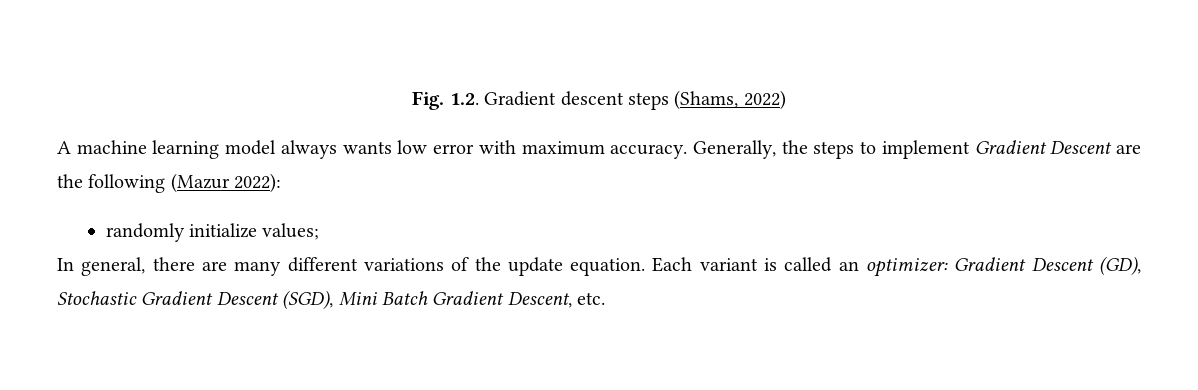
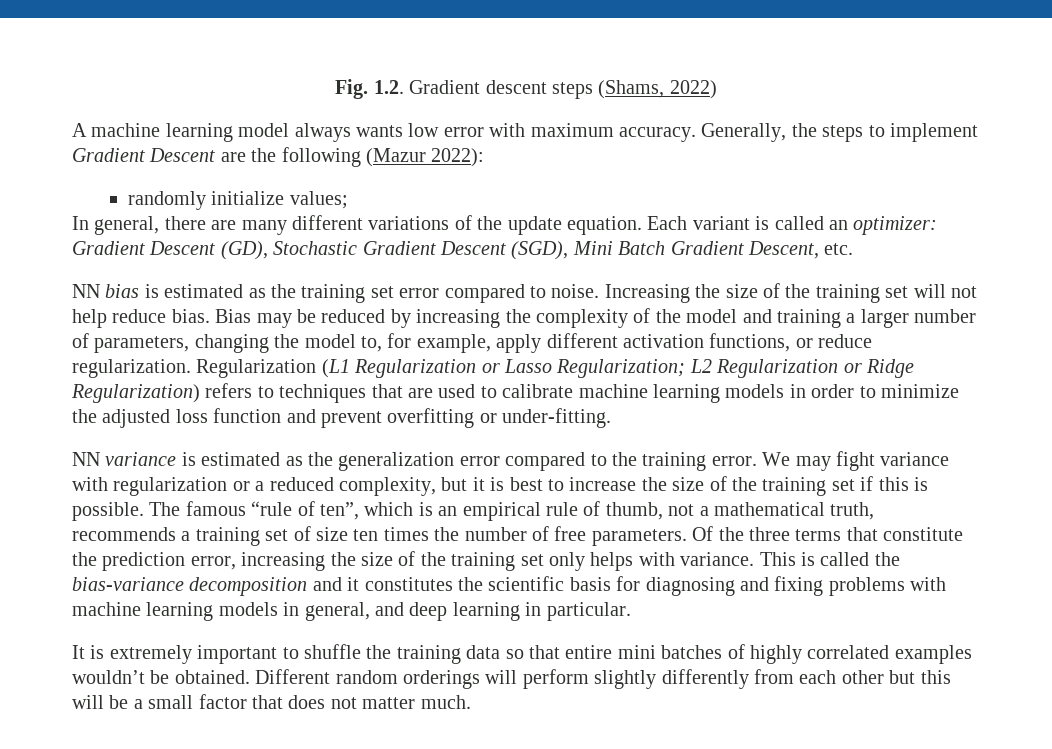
+ NN bias is estimated as the training set error compared to noise. Increasing the size of the training set will not help reduce bias. Bias may be reduced by increasing the complexity of the model and training a larger number of parameters, changing the model to, for example, apply different activation functions, or reduce regularization. Regularization (L1 Regularization or Lasso Regularization; L2 Regularization or Ridge Regularization) refers to techniques that are used to calibrate machine learning models in order to minimize the adjusted loss function and prevent overfitting or under-fitting.
+ NN variance is estimated as the generalization error compared to the training error. We may fight variance with regularization or a reduced complexity, but it is best to increase the size of the training set if this is possible. The famous “rule of ten”, which is an empirical rule of thumb, not a mathematical truth, recommends a training set of size ten times the number of free parameters. Of the three terms that constitute the prediction error, increasing the size of the training set only helps with variance. This is called the bias-variance decomposition and it constitutes the scientific basis for diagnosing and fixing problems with machine learning models in general, and deep learning in particular.
+ It is extremely important to shuffle the training data so that entire mini batches of highly correlated examples wouldn’t be obtained. Different random orderings will perform slightly differently from each other but this will be a small factor that does not matter much.

